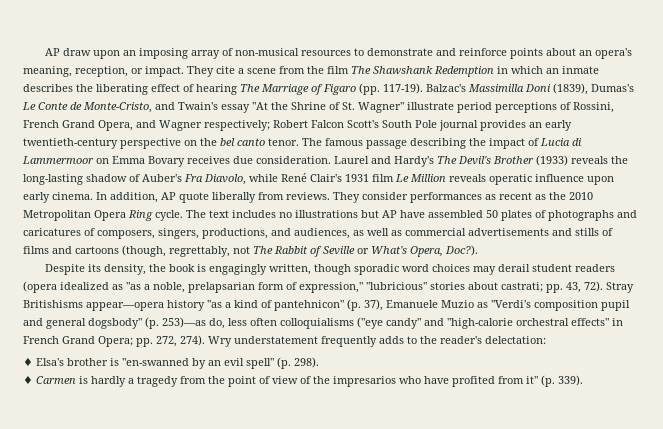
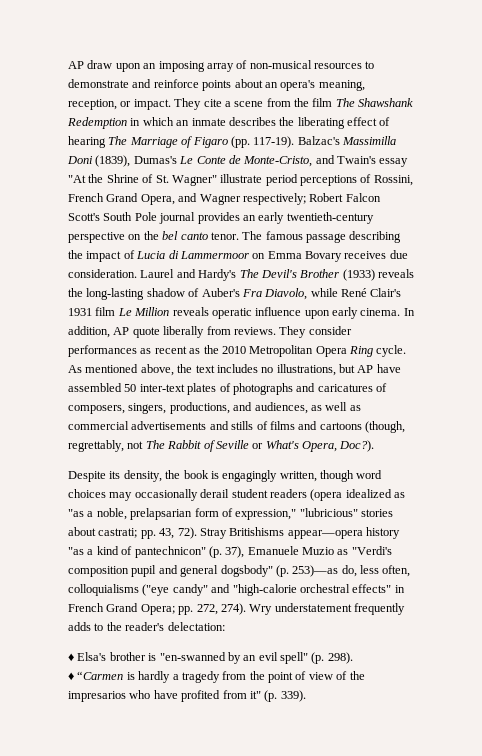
- The text includes no illustrations but AP have assembled 50 plates of photographs and caricatures of composers, singers, productions, and audiences, as well as commercial advertisements and stills of films and cartoons (though, regrettably, not The Rabbit of Seville or What's Opera, Doc?).
+ As mentioned above, the text includes no illustrations, but AP have assembled 50 inter-text plates of photographs and caricatures of composers, singers, productions, and audiences, as well as commercial advertisements and stills of films and cartoons (though, regrettably, not The Rabbit of Seville or What's Opera, Doc?).
- Despite its density, the book is engagingly written, though sporadic word choices may derail student readers (opera idealized as "as a noble, prelapsarian form of expression," "lubricious" stories about castrati; pp. 43, 72).
+ Despite its density, the book is engagingly written, though word choices may occasionally derail student readers (opera idealized as "as a noble, prelapsarian form of expression," "lubricious" stories about castrati; pp. 43, 72).
- Stray Britishisms appear—opera history "as a kind of pantehnicon" (p. 37), Emanuele Muzio as "Verdi's composition pupil and general dogsbody" (p. 253)—as do, less often colloquialisms ("eye candy" and "high-calorie orchestral effects" in French Grand Opera; pp. 272, 274).
+ Stray Britishisms appear—opera history "as a kind of pantechnicon" (p. 37), Emanuele Muzio as "Verdi's composition pupil and general dogsbody" (p. 253)—as do, less often, colloquialisms ("eye candy" and "high-calorie orchestral effects" in French Grand Opera; pp. 272, 274).
- ♦ Carmen is hardly a tragedy from the point of view of the impresarios who have profited from it" (p. 339).
+ ♦ “Carmen is hardly a tragedy from the point of view of the impresarios who have profited from it" (p. 339).

